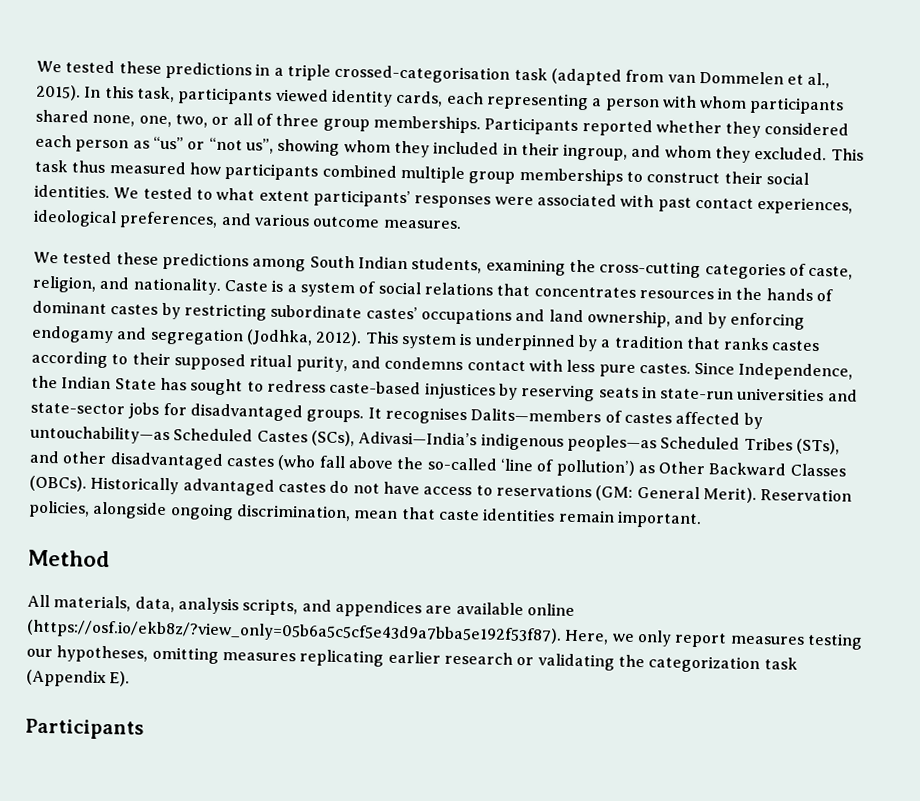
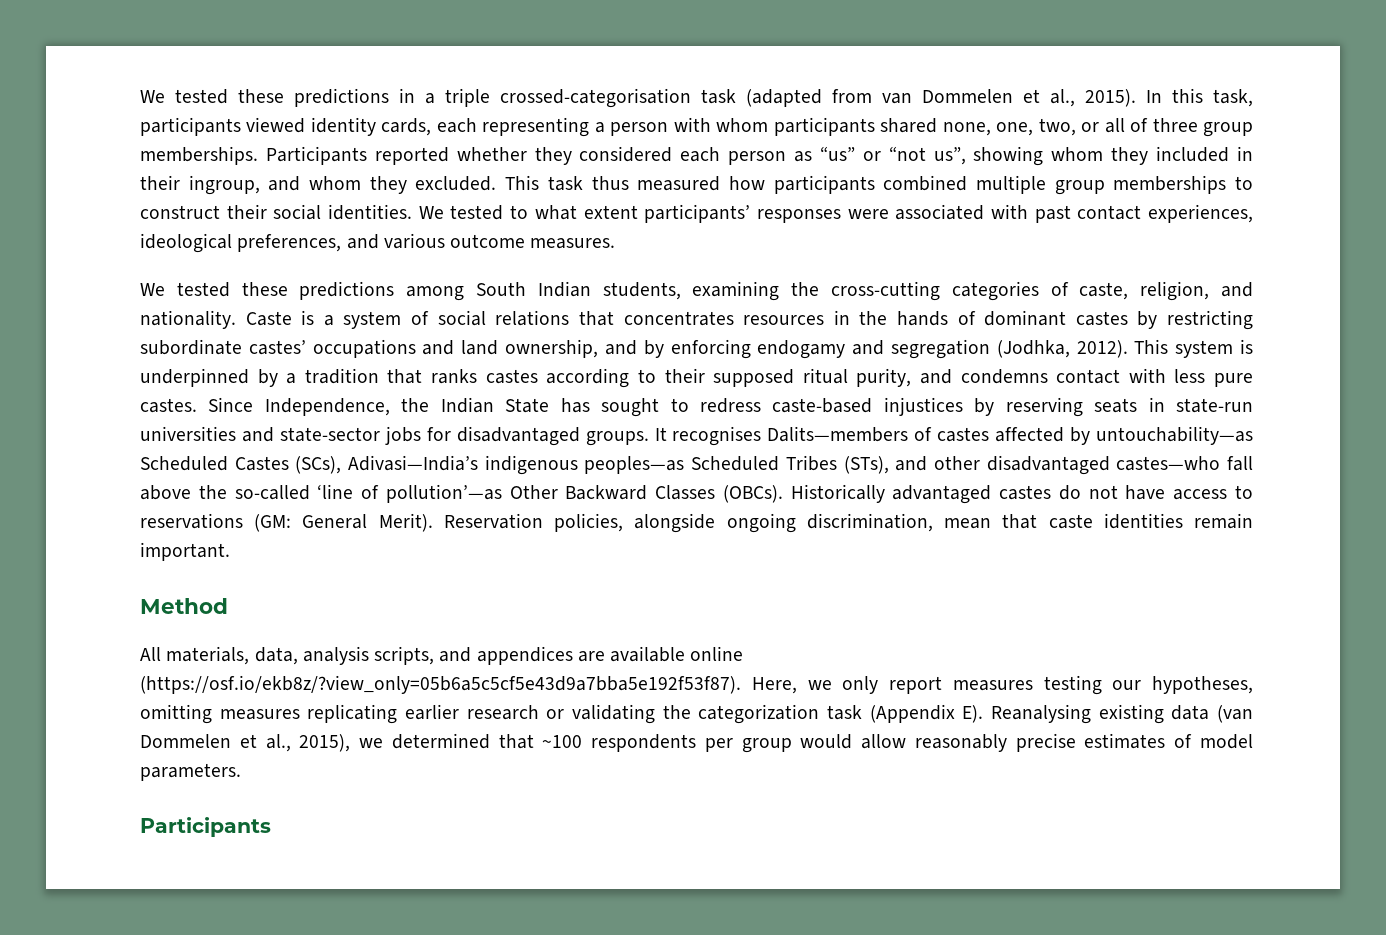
- It recognises Dalits—members of castes affected by untouchability—as Scheduled Castes (SCs), Adivasi—India’s indigenous peoples—as Scheduled Tribes (STs), and other disadvantaged castes (who fall above the so-called ‘line of pollution’) as Other Backward Classes (OBCs).
+ It recognises Dalits—members of castes affected by untouchability—as Scheduled Castes (SCs), Adivasi—India’s indigenous peoples—as Scheduled Tribes (STs), and other disadvantaged castes—who fall above the so-called ‘line of pollution’—as Other Backward Classes (OBCs).
- All materials, data, analysis scripts, and appendices are available online (https://osf.io/ekb8z/?view_only=05b6a5c5cf5e43d9a7bba5e192f53f87). Here, we only report measures testing our hypotheses, omitting measures replicating earlier research or validating the categorization task (Appendix E).
+ All materials, data, analysis scripts, and appendices are available online (https://osf.io/ekb8z/?view_only=05b6a5c5cf5e43d9a7bba5e192f53f87). Here, we only report measures testing our hypotheses, omitting measures replicating earlier research or validating the categorization task (Appendix E). Reanalysing existing data (van Dommelen et al., 2015), we determined that ~100 respondents per group would allow reasonably precise estimates of model parameters.

